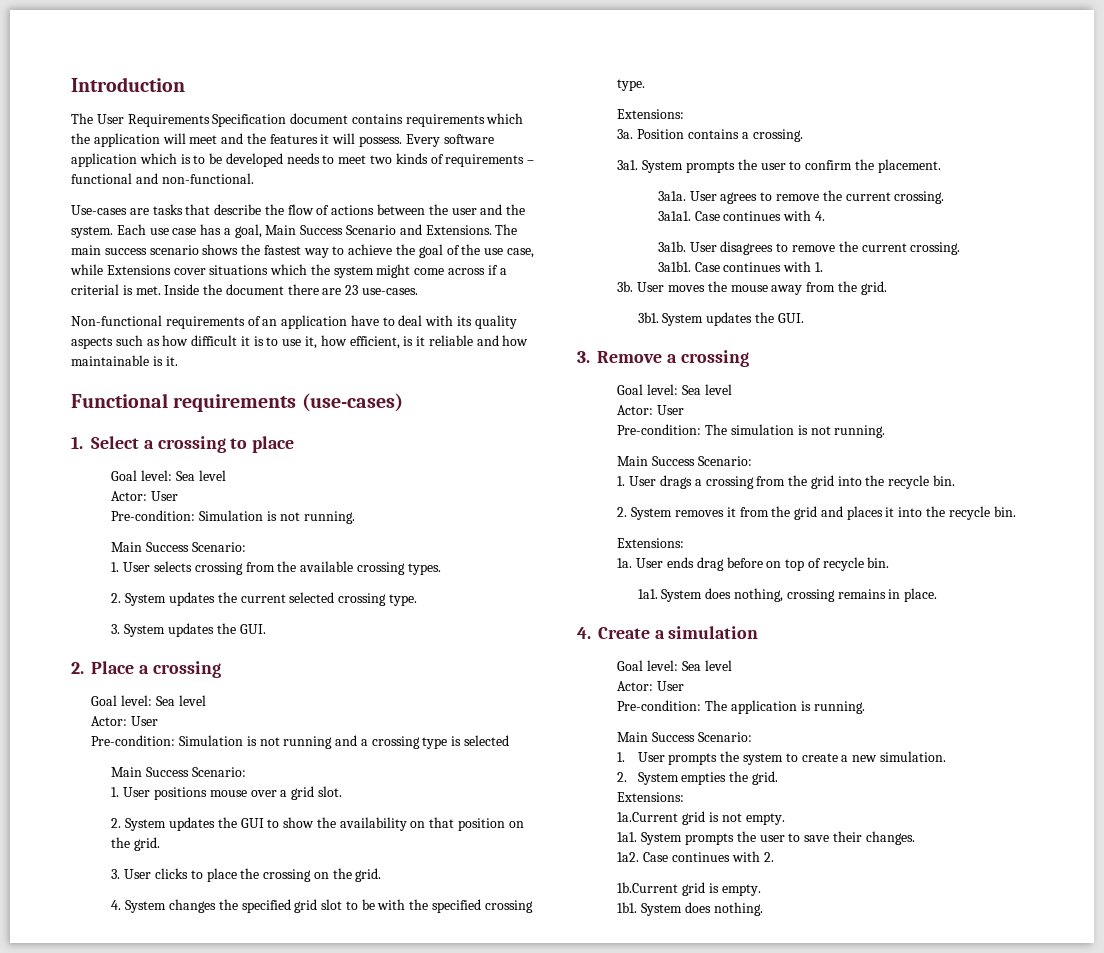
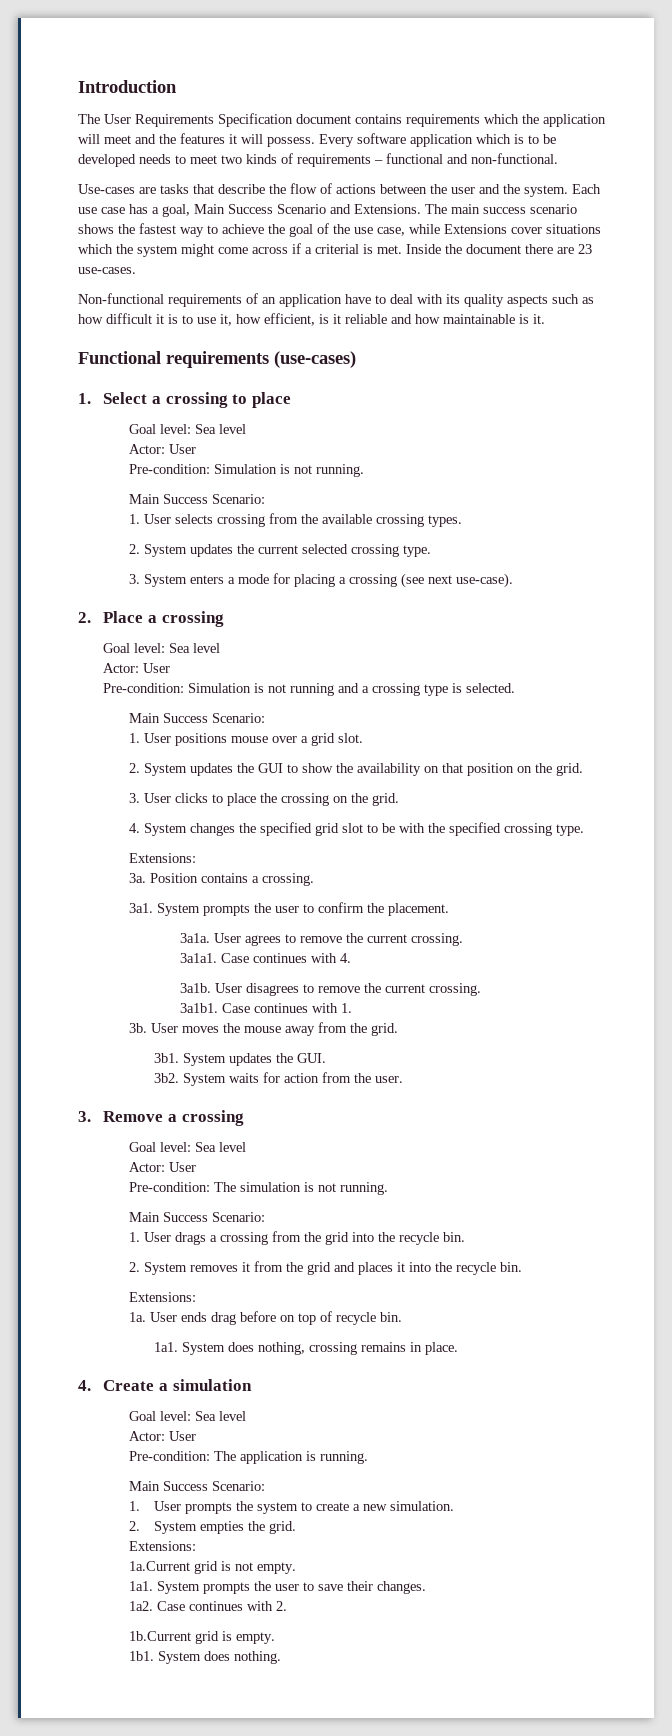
- 3. System updates the GUI.
+ 3. System enters a mode for placing a crossing (see next use-case).
- Pre-condition: Simulation is not running and a crossing type is selected
+ Pre-condition: Simulation is not running and a crossing type is selected.
+ 3b2. System waits for action from the user.

